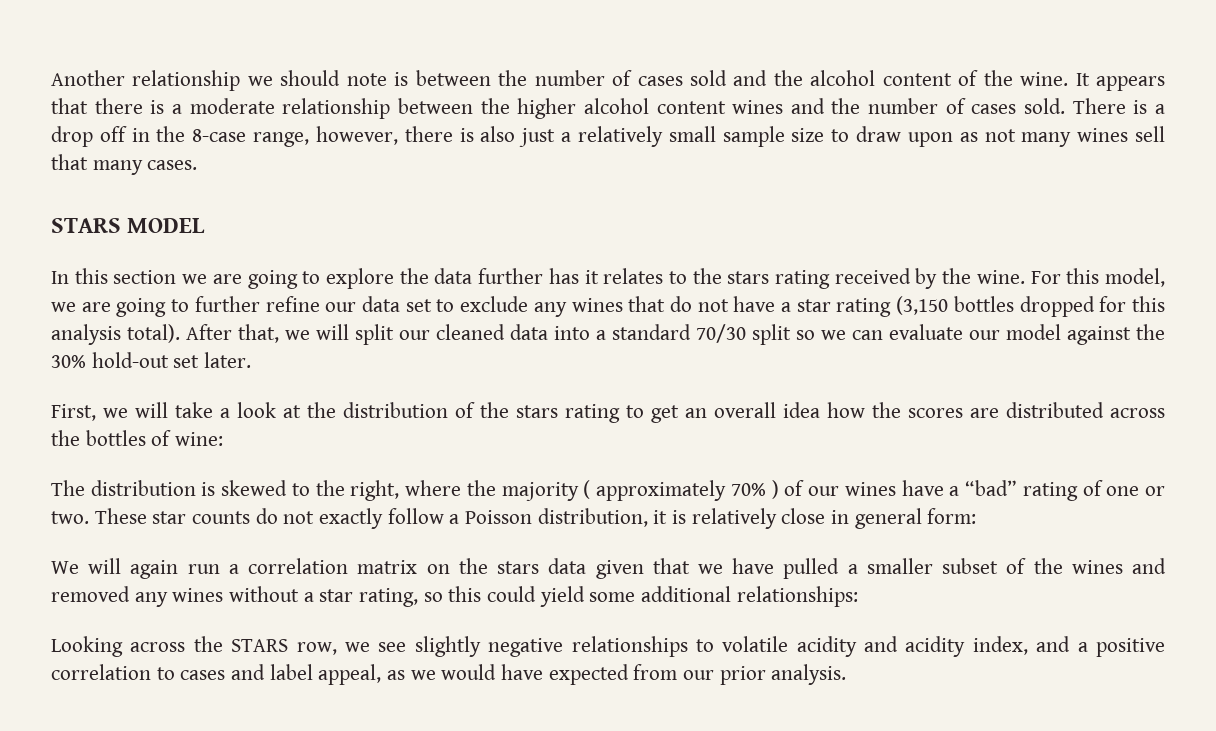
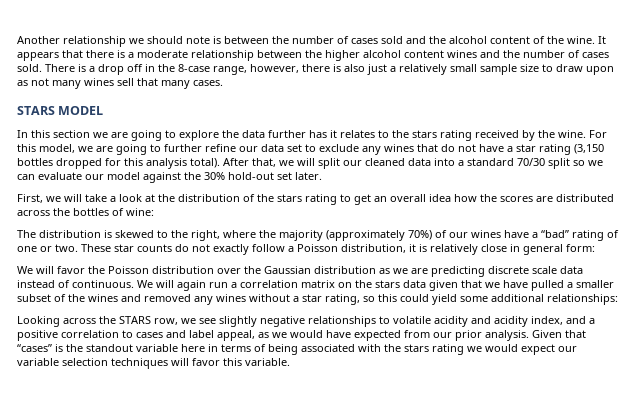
- The distribution is skewed to the right, where the majority ( approximately 70% ) of our wines have a “bad” rating of one or two.
+ The distribution is skewed to the right, where the majority (approximately 70%) of our wines have a “bad” rating of one or two.
- We will again run a correlation matrix on the stars data given that we have pulled a smaller subset of the wines and removed any wines without a star rating, so this could yield some additional relationships:
+ We will favor the Poisson distribution over the Gaussian distribution as we are predicting discrete scale data instead of continuous. We will again run a correlation matrix on the stars data given that we have pulled a smaller subset of the wines and removed any wines without a star rating, so this could yield some additional relationships:
+ Given that “cases” is the standout variable here in terms of being associated with the stars rating we would expect our variable selection techniques will favor this variable.

